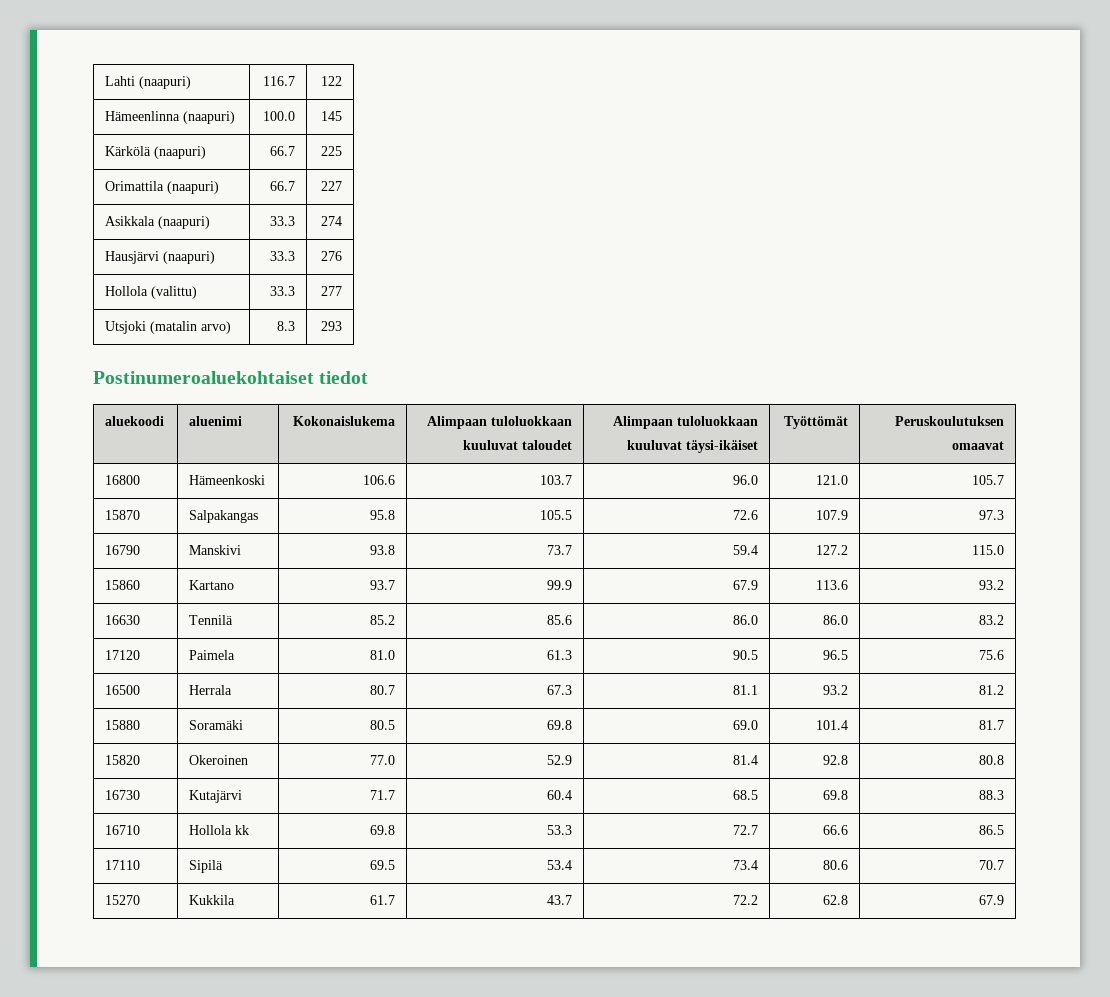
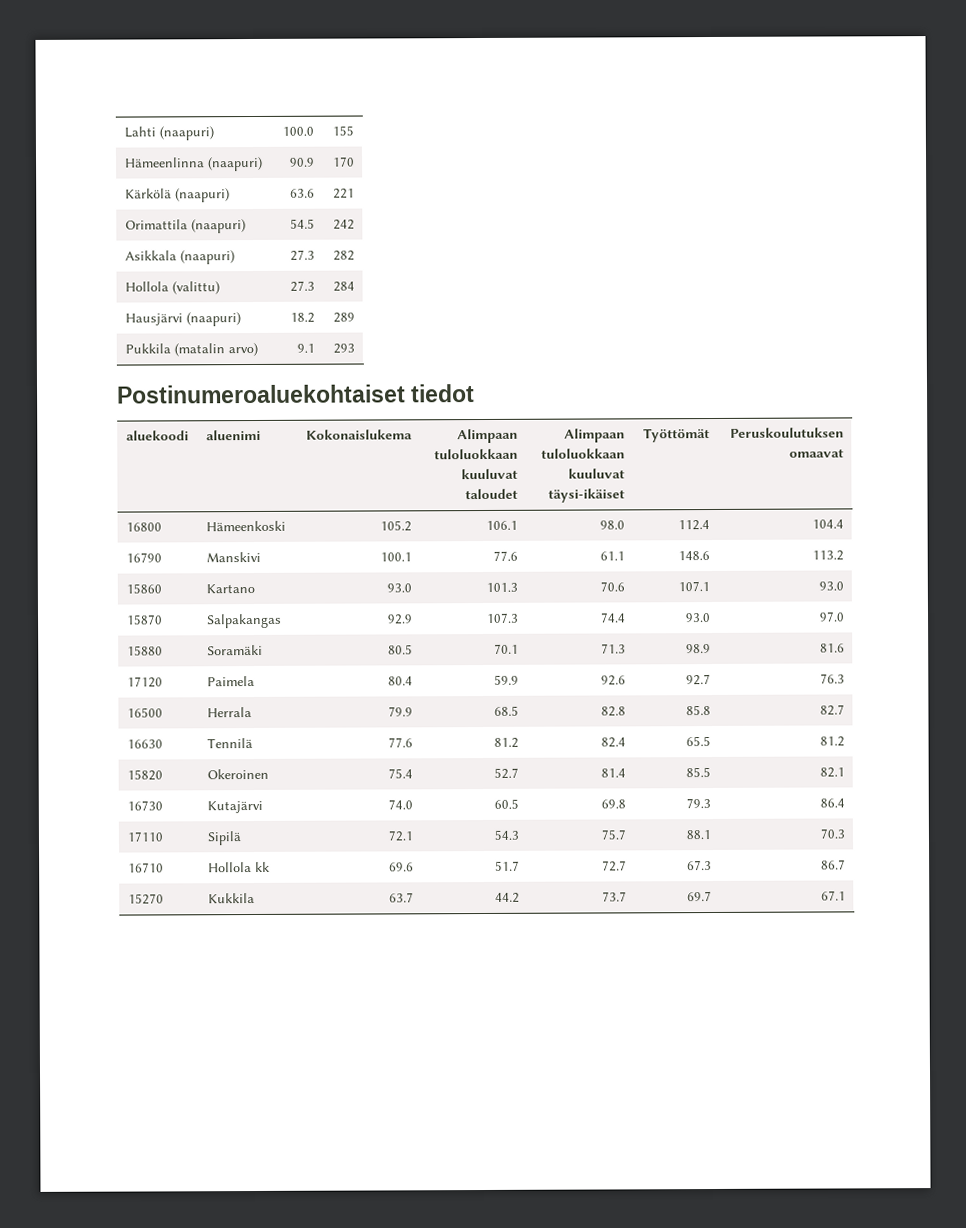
- Lahti (naapuri) | 116.7 | 122
+ Lahti (naapuri) | 100.0 | 155
- Hämeenlinna (naapuri) | 100.0 | 145
+ Hämeenlinna (naapuri) | 90.9 | 170
- Kärkölä (naapuri) | 66.7 | 225
+ Kärkölä (naapuri) | 63.6 | 221
- Orimattila (naapuri) | 66.7 | 227
+ Orimattila (naapuri) | 54.5 | 242
- Asikkala (naapuri) | 33.3 | 274
- Hausjärvi (naapuri) | 33.3 | 276
- Hollola (valittu) | 33.3 | 277
- Utsjoki (matalin arvo) | 8.3 | 293
+ Asikkala (naapuri) | 27.3 | 282
+ Hollola (valittu) | 27.3 | 284
+ Hausjärvi (naapuri) | 18.2 | 289
+ Pukkila (matalin arvo) | 9.1 | 293
- 16800 | Hämeenkoski | 106.6 | 103.7 | 96.0 | 121.0 | 105.7
- 15870 | Salpakangas | 95.8 | 105.5 | 72.6 | 107.9 | 97.3
- 16790 | Manskivi | 93.8 | 73.7 | 59.4 | 127.2 | 115.0
- 15860 | Kartano | 93.7 | 99.9 | 67.9 | 113.6 | 93.2
- 16630 | Tennilä | 85.2 | 85.6 | 86.0 | 86.0 | 83.2
- 17120 | Paimela | 81.0 | 61.3 | 90.5 | 96.5 | 75.6
- 16500 | Herrala | 80.7 | 67.3 | 81.1 | 93.2 | 81.2
- 15880 | Soramäki | 80.5 | 69.8 | 69.0 | 101.4 | 81.7
+ 16800 | Hämeenkoski | 105.2 | 106.1 | 98.0 | 112.4 | 104.4
+ 16790 | Manskivi | 100.1 | 77.6 | 61.1 | 148.6 | 113.2
+ 15860 | Kartano | 93.0 | 101.3 | 70.6 | 107.1 | 93.0
+ 15870 | Salpakangas | 92.9 | 107.3 | 74.4 | 93.0 | 97.0
+ 15880 | Soramäki | 80.5 | 70.1 | 71.3 | 98.9 | 81.6
+ 17120 | Paimela | 80.4 | 59.9 | 92.6 | 92.7 | 76.3
+ 16500 | Herrala | 79.9 | 68.5 | 82.8 | 85.8 | 82.7
+ 16630 | Tennilä | 77.6 | 81.2 | 82.4 | 65.5 | 81.2
- 15820 | Okeroinen | 77.0 | 52.9 | 81.4 | 92.8 | 80.8
+ 15820 | Okeroinen | 75.4 | 52.7 | 81.4 | 85.5 | 82.1
- 16730 | Kutajärvi | 71.7 | 60.4 | 68.5 | 69.8 | 88.3
+ 16730 | Kutajärvi | 74.0 | 60.5 | 69.8 | 79.3 | 86.4
+ 17110 | Sipilä | 72.1 | 54.3 | 75.7 | 88.1 | 70.3
- 16710 | Hollola kk | 69.8 | 53.3 | 72.7 | 66.6 | 86.5
- 17110 | Sipilä | 69.5 | 53.4 | 73.4 | 80.6 | 70.7
- 15270 | Kukkila | 61.7 | 43.7 | 72.2 | 62.8 | 67.9
+ 16710 | Hollola kk | 69.6 | 51.7 | 72.7 | 67.3 | 86.7
+ 15270 | Kukkila | 63.7 | 44.2 | 73.7 | 69.7 | 67.1

